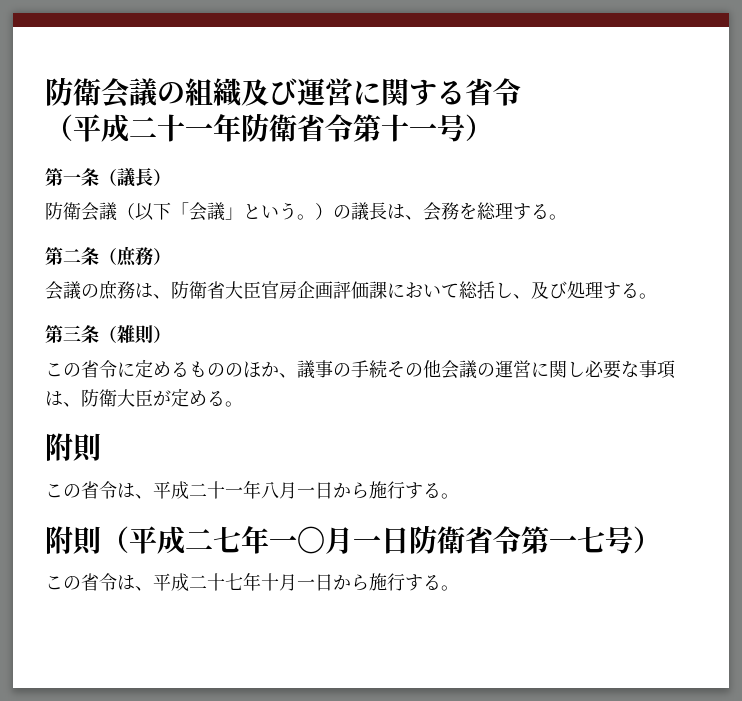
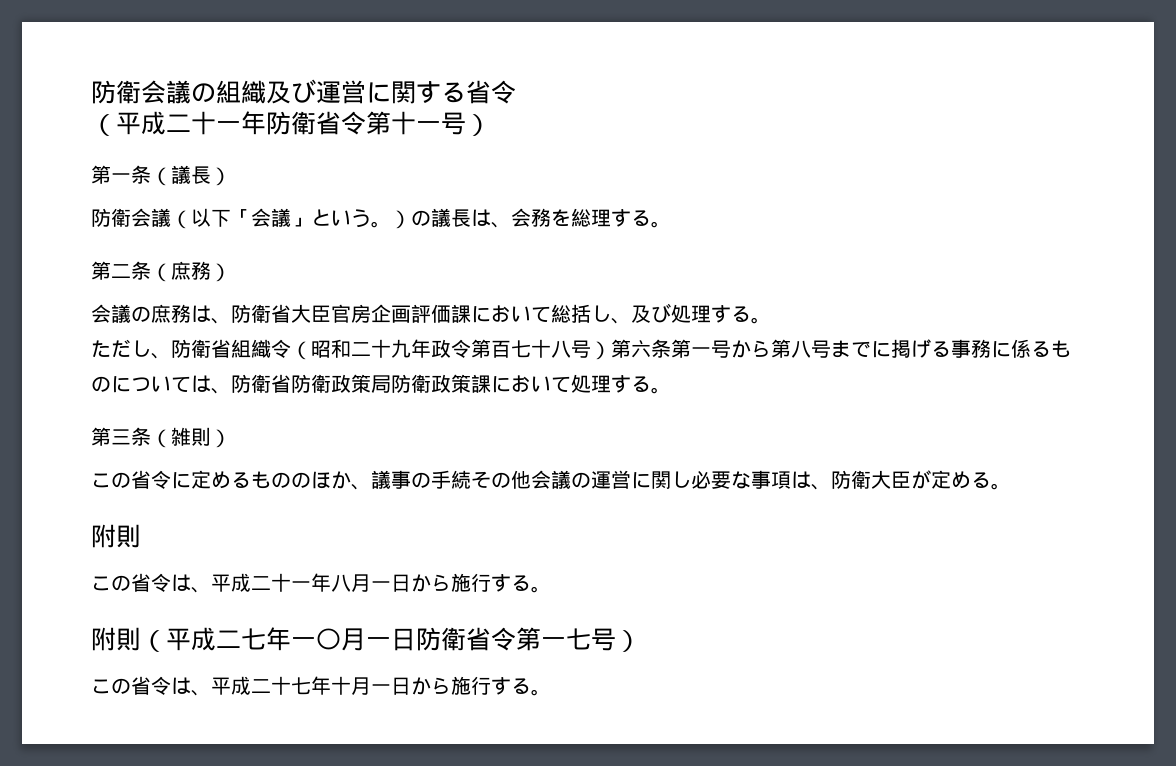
+ ただし、防衛省組織令（昭和二十九年政令第百七十八号）第六条第一号から第八号までに掲げる事務に係るものについては、防衛省防衛政策局防衛政策課において処理する。

